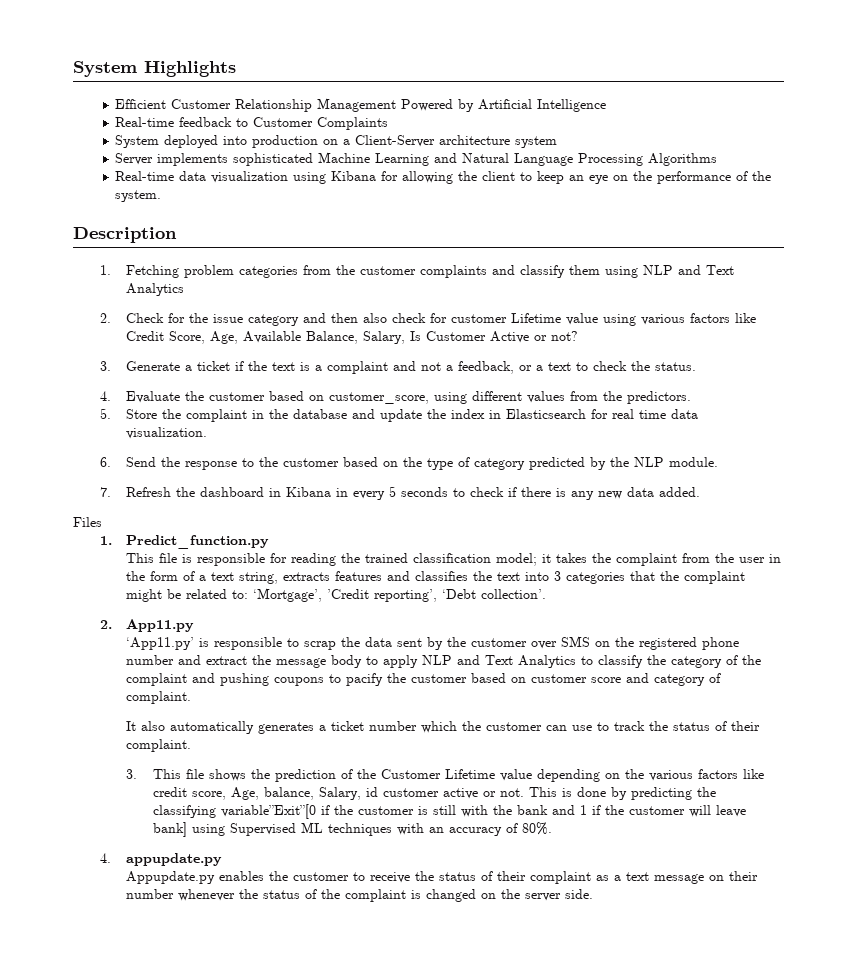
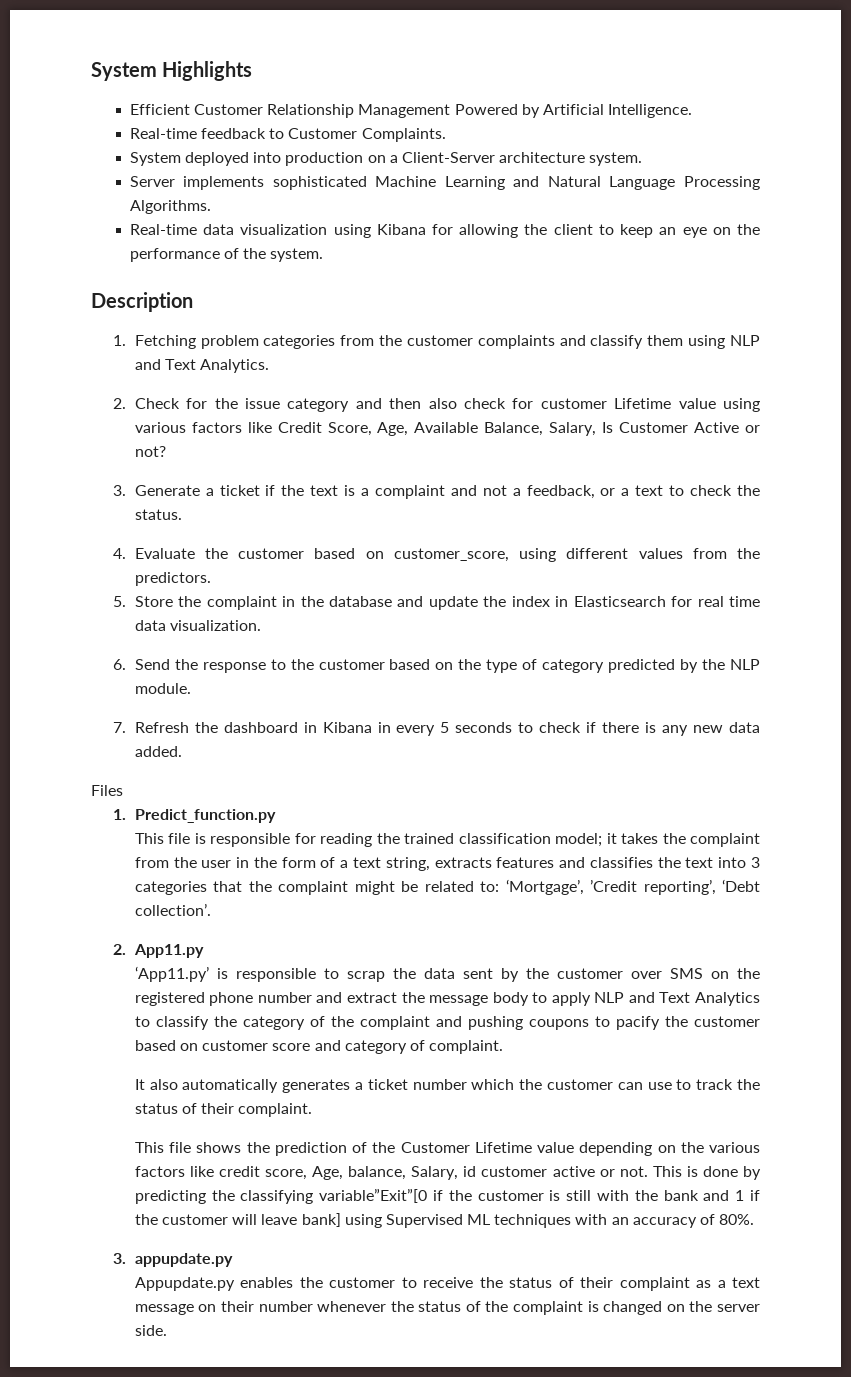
- Efficient Customer Relationship Management Powered by Artificial Intelligence
+ Efficient Customer Relationship Management Powered by Artificial Intelligence.
- Real-time feedback to Customer Complaints
+ Real-time feedback to Customer Complaints.
- System deployed into production on a Client-Server architecture system
+ System deployed into production on a Client-Server architecture system.
- Server implements sophisticated Machine Learning and Natural Language Processing Algorithms
+ Server implements sophisticated Machine Learning and Natural Language Processing Algorithms.
- 1. Fetching problem categories from the customer complaints and classify them using NLP and Text Analytics
+ 1. Fetching problem categories from the customer complaints and classify them using NLP and Text Analytics.
- 3. This file shows the prediction of the Customer Lifetime value depending on the various factors like credit score, Age, balance, Salary, id customer active or not.
+ This file shows the prediction of the Customer Lifetime value depending on the various factors like credit score, Age, balance, Salary, id customer active or not.
- 4. appupdate.py
+ 3. appupdate.py

